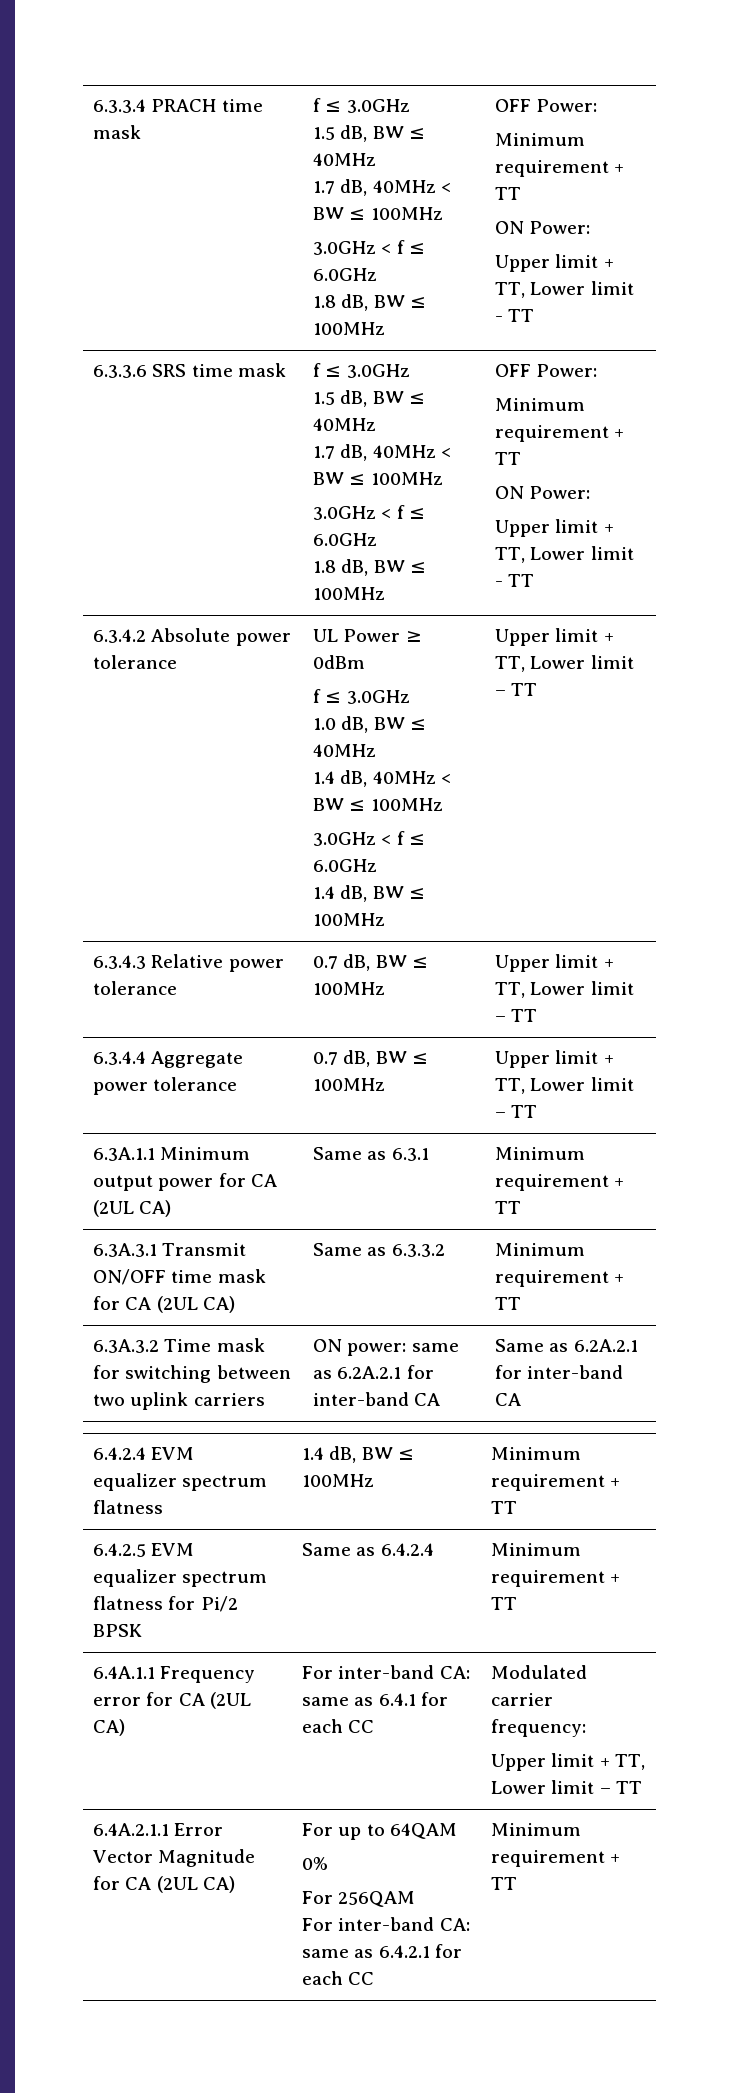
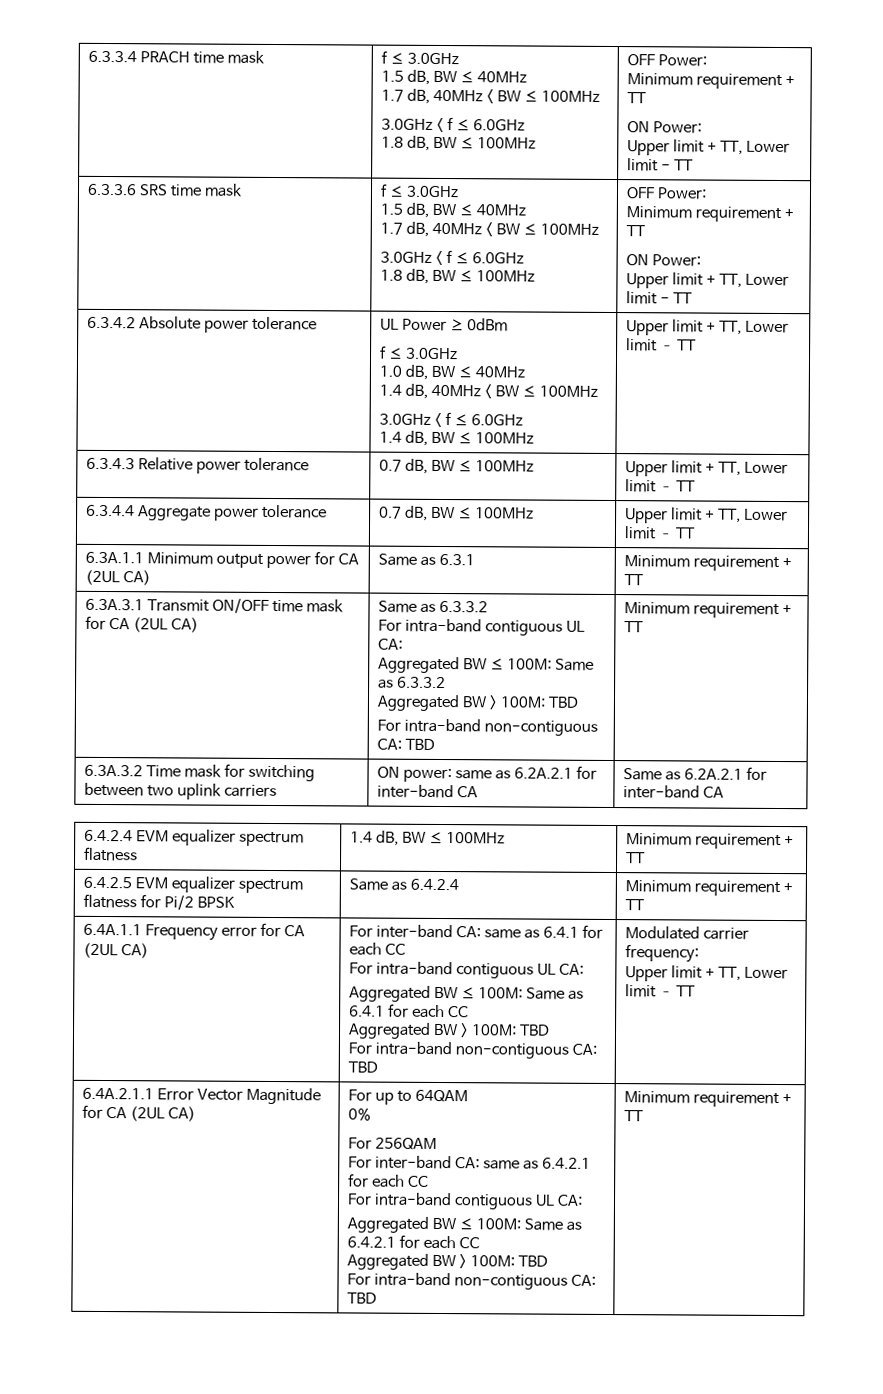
- 6.3A.3.1 Transmit ON/OFF time mask for CA (2UL CA) | Same as 6.3.3.2 | Minimum requirement + TT
+ 6.3A.3.1 Transmit ON/OFF time mask for CA (2UL CA) | Same as 6.3.3.2
+ For intra-band contiguous UL CA:
+ Aggregated BW ≤ 100M: Same as 6.3.3.2
+ Aggregated BW > 100M: TBD
+ For intra-band non-contiguous CA: TBD | Minimum requirement + TT
  For inter-band CA: same as 6.4.1 for each CC
+ For intra-band contiguous UL CA:
+ Aggregated BW ≤ 100M: Same as 6.4.1 for each CC
+ Aggregated BW > 100M: TBD
+ For intra-band non-contiguous CA: TBD
  For inter-band CA: same as 6.4.2.1 for each CC
+ For intra-band contiguous UL CA:
+ Aggregated BW ≤ 100M: Same as 6.4.2.1 for each CC
+ Aggregated BW > 100M: TBD
+ For intra-band non-contiguous CA: TBD

